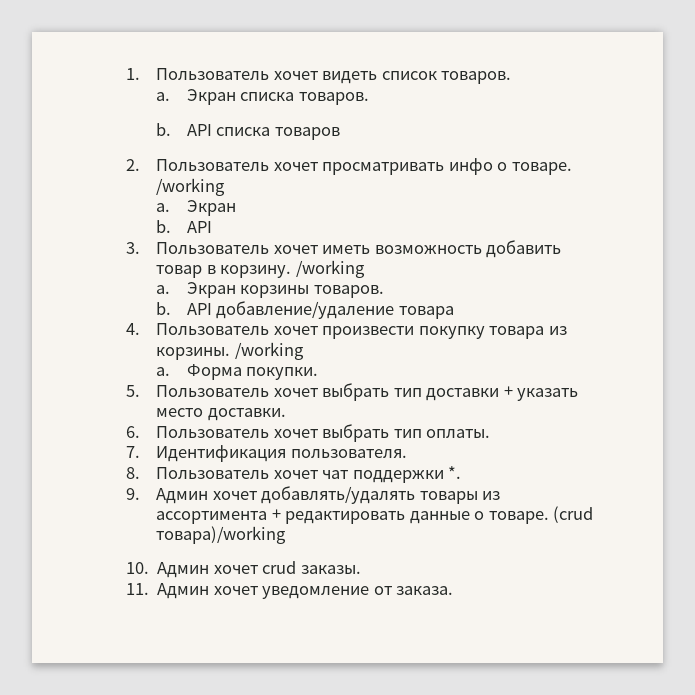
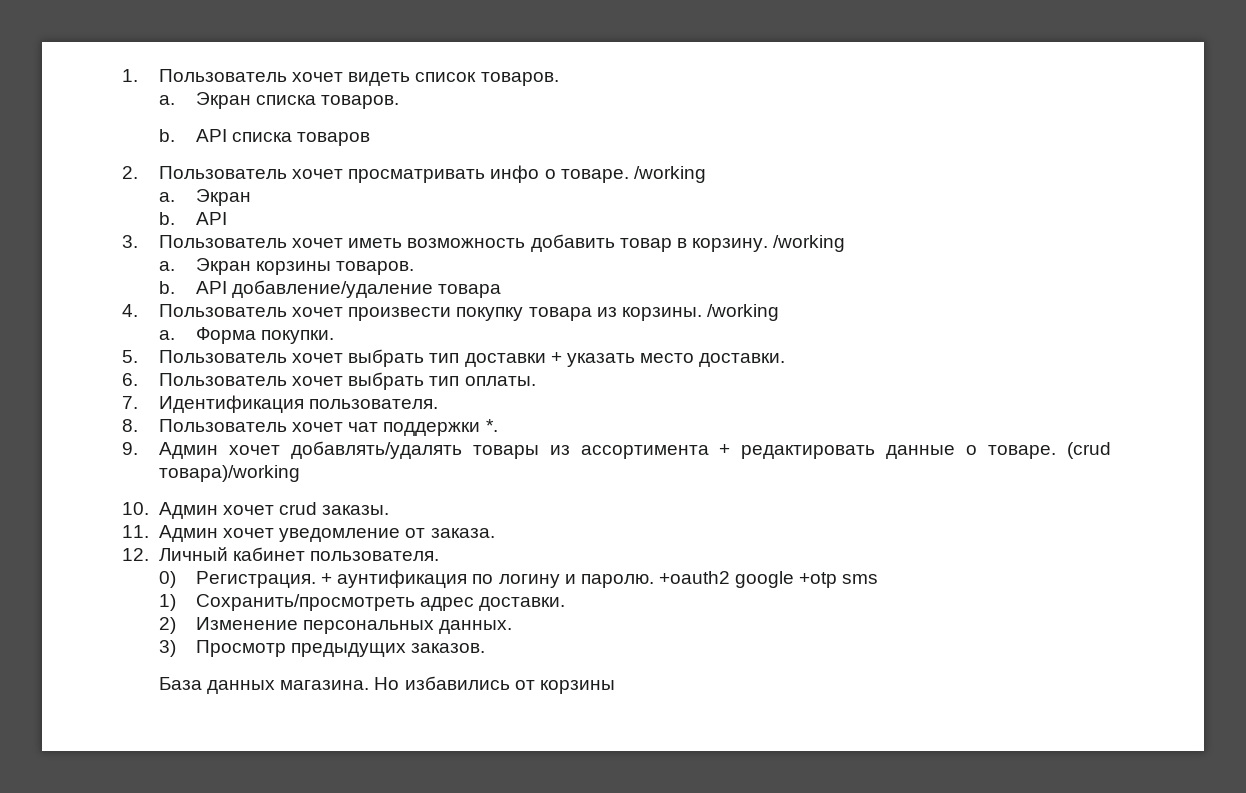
+ 12. Личный кабинет пользователя.
+ 0) Регистрация. + аунтификация по логину и паролю. +oauth2 google +otp sms
+ 1) Сохранить/просмотреть адрес доставки.
+ 2) Изменение персональных данных.
+ 3) Просмотр предыдущих заказов.
+ База данных магазина. Но избавились от корзины

